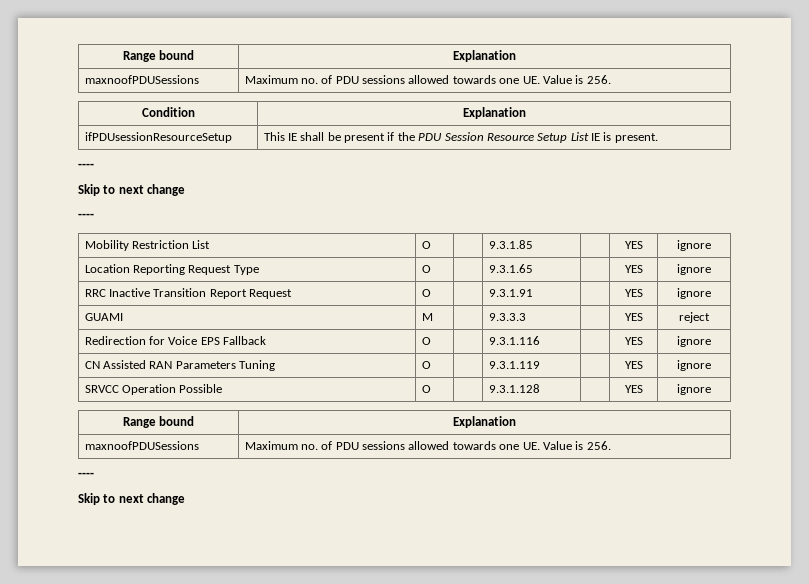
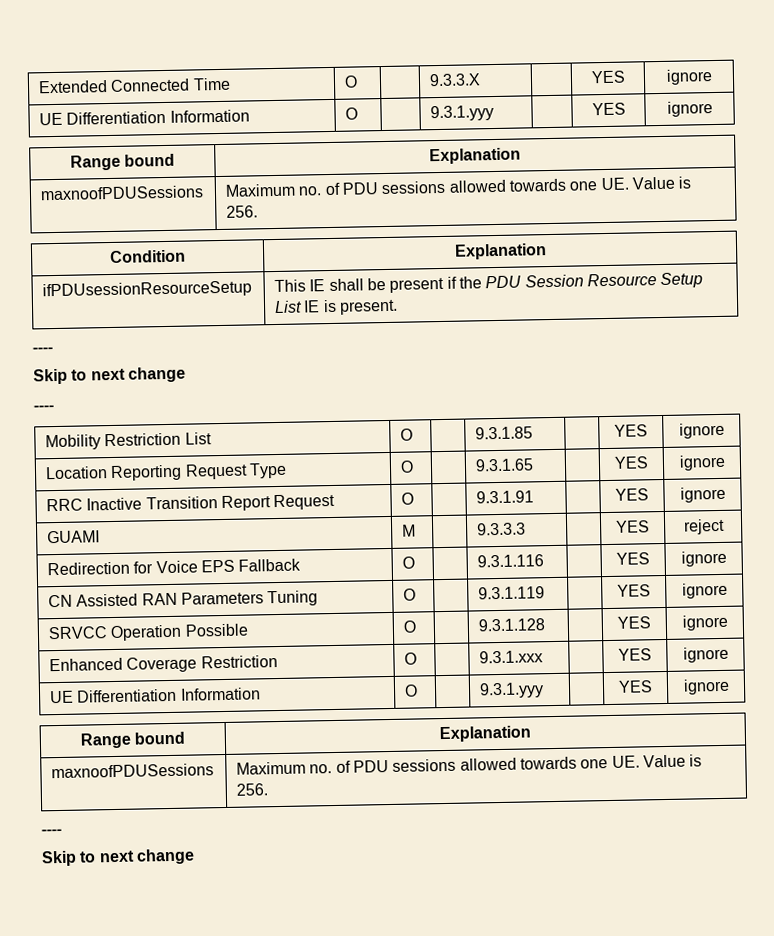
+ Extended Connected Time | O | | 9.3.3.X | | YES | ignore
+ UE Differentiation Information | O | | 9.3.1.yyy | | YES | ignore
+ Enhanced Coverage Restriction | O | | 9.3.1.xxx | | YES | ignore
+ UE Differentiation Information | O | | 9.3.1.yyy | | YES | ignore

